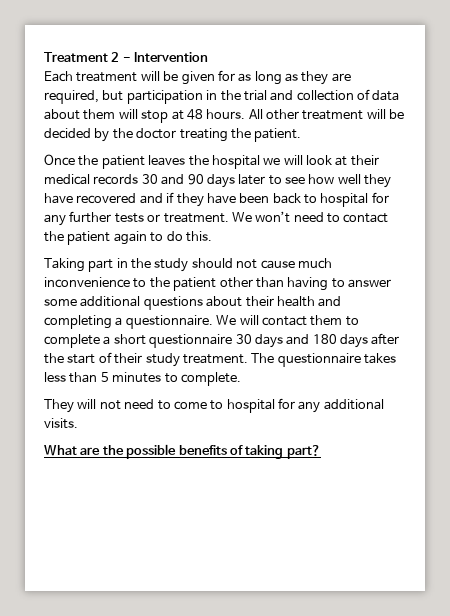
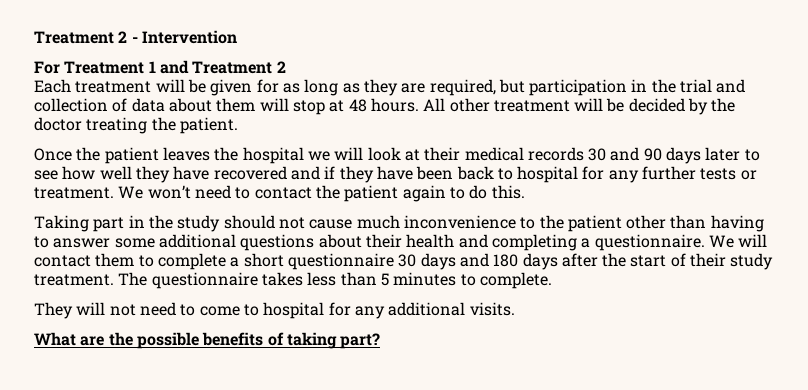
+ For Treatment 1 and Treatment 2

